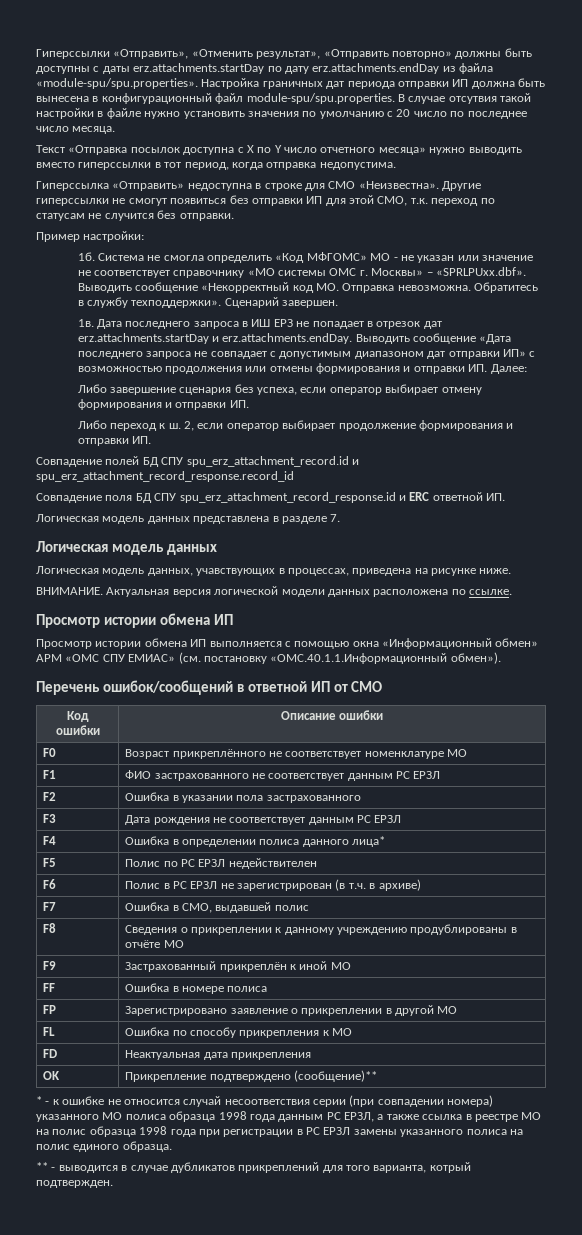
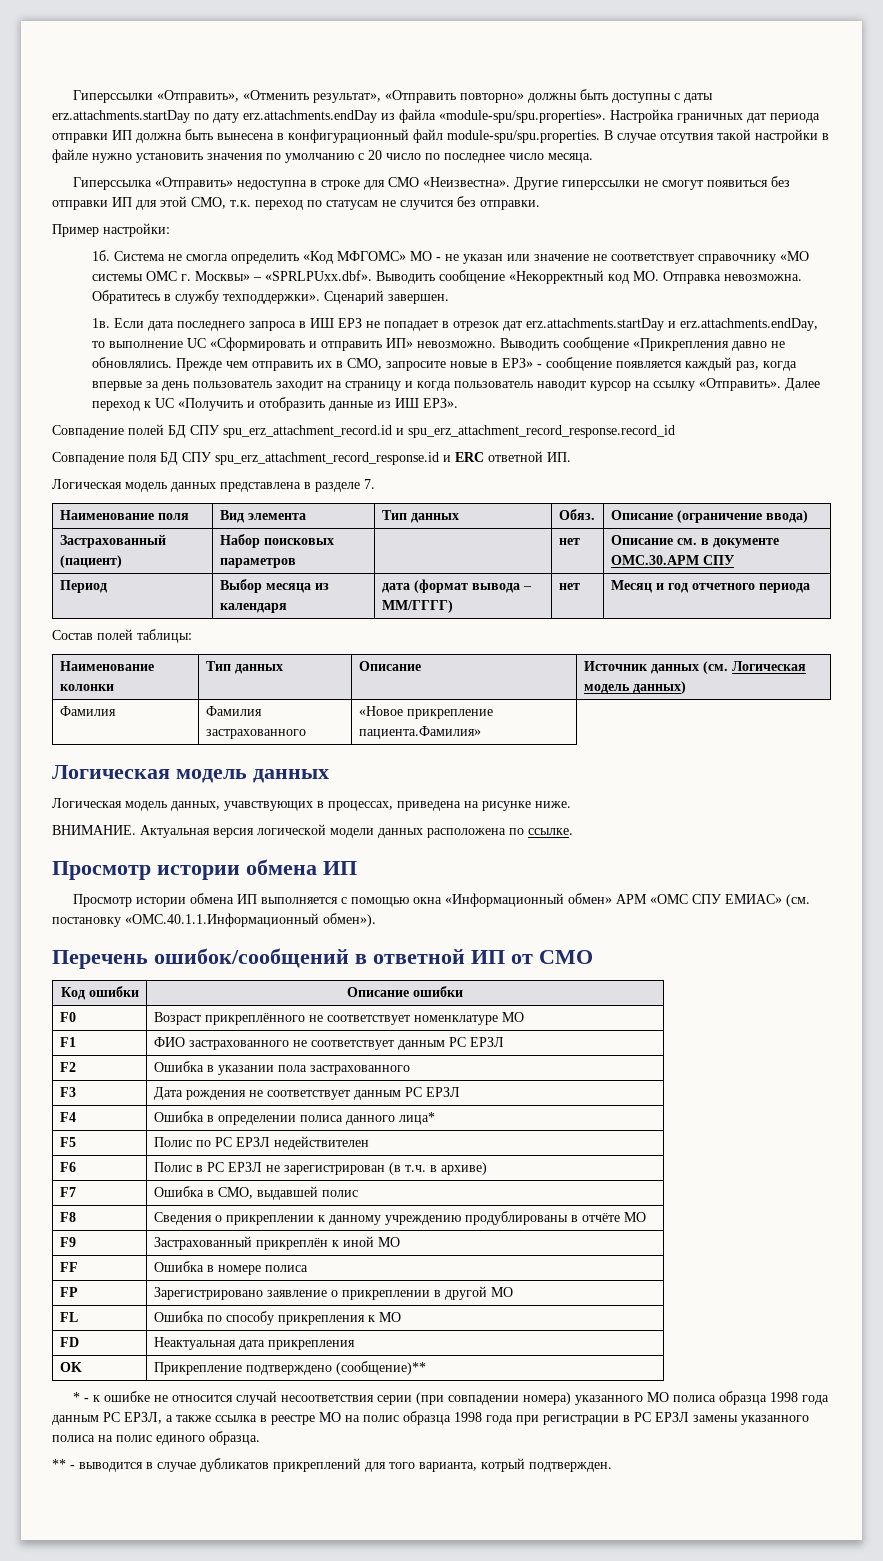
- Текст «Отправка посылок доступна с X по Y число отчетного месяца» нужно выводить вместо гиперссылки в тот период, когда отправка недопустима.
- Дата последнего запроса в ИШ ЕРЗ не попадает в отрезок дат erz.attachments.startDay и erz.attachments.endDay. Выводить сообщение «Дата последнего запроса не совпадает с допустимым диапазоном дат отправки ИП» с возможностью продолжения или отмены формирования и отправки ИП. Далее:
- Либо завершение сценария без успеха, если оператор выбирает отмену формирования и отправки ИП.
- Либо переход к ш. 2, если оператор выбирает продолжение формирования и отправки ИП.
+ Если дата последнего запроса в ИШ ЕРЗ не попадает в отрезок дат erz.attachments.startDay и erz.attachments.endDay, то выполнение UC «Сформировать и отправить ИП» невозможно. Выводить сообщение «Прикрепления давно не обновлялись. Прежде чем отправить их в СМО, запросите новые в ЕРЗ» - сообщение появляется каждый раз, когда впервые за день пользователь заходит на страницу и когда пользователь наводит курсор на ссылку «Отправить». Далее переход к UC «Получить и отобразить данные из ИШ ЕРЗ».
+ Наименование поля | Вид элемента | Тип данных | Обяз. | Описание (ограничение ввода)
+ Застрахованный (пациент) | Набор поисковых параметров | | нет | Описание см. в документе ОМС.30.АРМ СПУ
+ Период | Выбор месяца из календаря | дата (формат вывода – ММ/ГГГГ) | нет | Месяц и год отчетного периода
+ Состав полей таблицы:
+ Наименование колонки | Тип данных | Описание | Источник данных (см. Логическая модель данных)
+ Фамилия | Фамилия застрахованного | «Новое прикрепление пациента.Фамилия»

